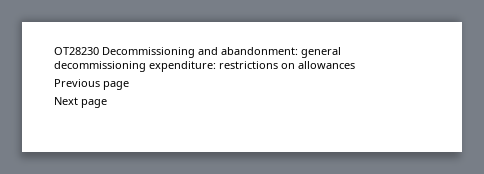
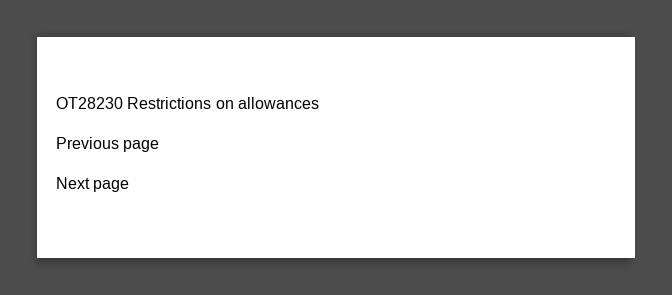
- OT28230 Decommissioning and abandonment: general decommissioning expenditure: restrictions on allowances
+ OT28230 Restrictions on allowances

